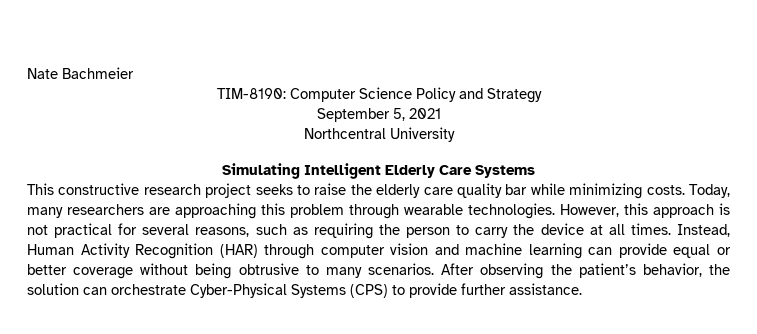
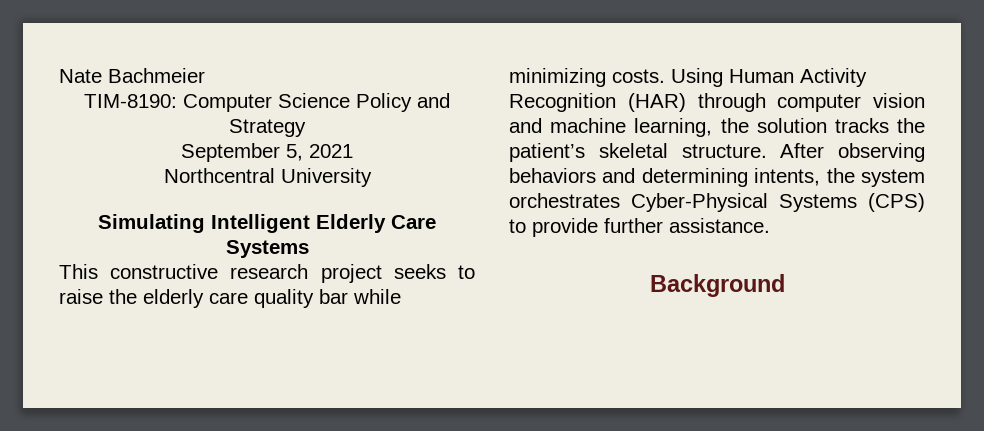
- Today, many researchers are approaching this problem through wearable technologies. However, this approach is not practical for several reasons, such as requiring the person to carry the device at all times. Instead, Human Activity Recognition (HAR) through computer vision and machine learning can provide equal or better coverage without being obtrusive to many scenarios. After observing the patient’s behavior, the solution can orchestrate Cyber-Physical Systems (CPS) to provide further assistance.
+ Using Human Activity Recognition (HAR) through computer vision and machine learning, the solution tracks the patient’s skeletal structure. After observing behaviors and determining intents, the system orchestrates Cyber-Physical Systems (CPS) to provide further assistance.
+ Background

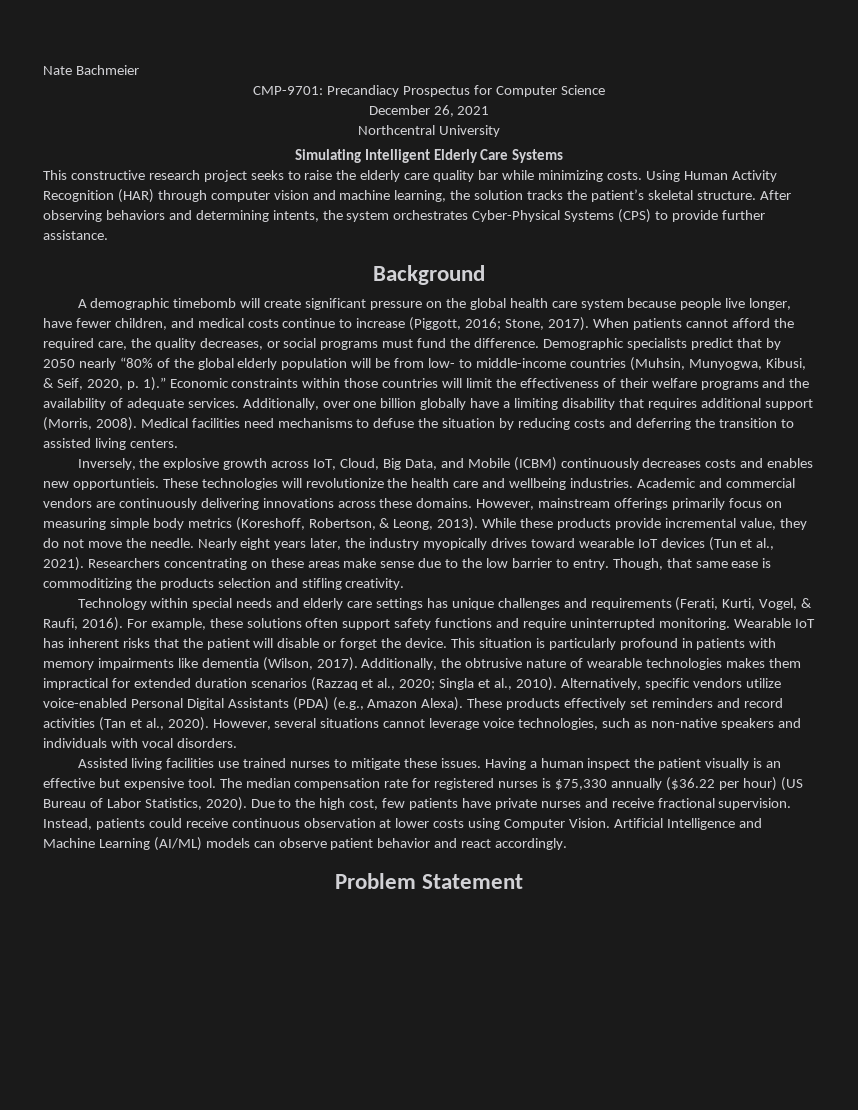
- TIM-8190: Computer Science Policy and Strategy
- September 5, 2021
+ CMP-9701: Precandiacy Prospectus for Computer Science
+ December 26, 2021
+ A demographic timebomb will create significant pressure on the global health care system because people live longer, have fewer children, and medical costs continue to increase (Piggott, 2016; Stone, 2017). When patients cannot afford the required care, the quality decreases, or social programs must fund the difference. Demographic specialists predict that by 2050 nearly “80% of the global elderly population will be from low- to middle-income countries (Muhsin, Munyogwa, Kibusi, & Seif, 2020, p. 1).” Economic constraints within those countries will limit the effectiveness of their welfare programs and the availability of adequate services. Additionally, over one billion globally have a limiting disability that requires additional support (Morris, 2008). Medical facilities need mechanisms to defuse the situation by reducing costs and deferring the transition to assisted living centers.
+ Inversely, the explosive growth across IoT, Cloud, Big Data, and Mobile (ICBM) continuously decreases costs and enables new opportuntieis. These technologies will revolutionize the health care and wellbeing industries. Academic and commercial vendors are continuously delivering innovations across these domains. However, mainstream offerings primarily focus on measuring simple body metrics (Koreshoff, Robertson, & Leong, 2013). While these products provide incremental value, they do not move the needle. Nearly eight years later, the industry myopically drives toward wearable IoT devices (Tun et al., 2021). Researchers concentrating on these areas make sense due to the low barrier to entry. Though, that same ease is commoditizing the products selection and stifling creativity.
+ Technology within special needs and elderly care settings has unique challenges and requirements (Ferati, Kurti, Vogel, & Raufi, 2016). For example, these solutions often support safety functions and require uninterrupted monitoring. Wearable IoT has inherent risks that the patient will disable or forget the device. This situation is particularly profound in patients with memory impairments like dementia (Wilson, 2017). Additionally, the obtrusive nature of wearable technologies makes them impractical for extended duration scenarios (Razzaq et al., 2020; Singla et al., 2010). Alternatively, specific vendors utilize voice-enabled Personal Digital Assistants (PDA) (e.g., Amazon Alexa). These products effectively set reminders and record activities (Tan et al., 2020). However, several situations cannot leverage voice technologies, such as non-native speakers and individuals with vocal disorders.
+ Assisted living facilities use trained nurses to mitigate these issues. Having a human inspect the patient visually is an effective but expensive tool. The median compensation rate for registered nurses is $75,330 annually ($36.22 per hour) (US Bureau of Labor Statistics, 2020). Due to the high cost, few patients have private nurses and receive fractional supervision. Instead, patients could receive continuous observation at lower costs using Computer Vision. Artificial Intelligence and Machine Learning (AI/ML) models can observe patient behavior and react accordingly.
+ Problem Statement

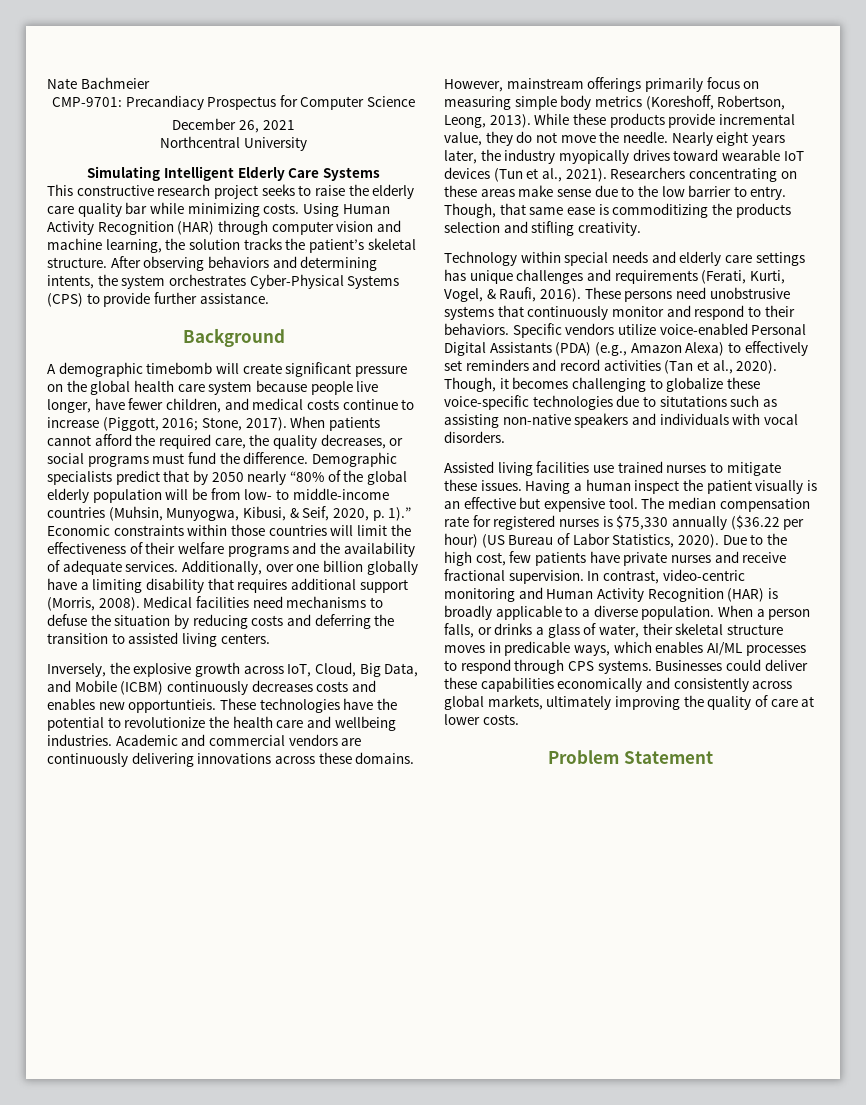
- These technologies will revolutionize the health care and wellbeing industries.
+ These technologies have the potential to revolutionize the health care and wellbeing industries.
- However, mainstream offerings primarily focus on measuring simple body metrics (Koreshoff, Robertson, & Leong, 2013).
+ However, mainstream offerings primarily focus on measuring simple body metrics (Koreshoff, Robertson, Leong, 2013).
- For example, these solutions often support safety functions and require uninterrupted monitoring. Wearable IoT has inherent risks that the patient will disable or forget the device. This situation is particularly profound in patients with memory impairments like dementia (Wilson, 2017). Additionally, the obtrusive nature of wearable technologies makes them impractical for extended duration scenarios (Razzaq et al., 2020; Singla et al., 2010). Alternatively, specific vendors utilize voice-enabled Personal Digital Assistants (PDA) (e.g., Amazon Alexa). These products effectively set reminders and record activities (Tan et al., 2020).
+ These persons need unobstrusive systems that continuously monitor and respond to their behaviors. Specific vendors utilize voice-enabled Personal Digital Assistants (PDA) (e.g., Amazon Alexa) to effectively set reminders and record activities (Tan et al., 2020).
- However, several situations cannot leverage voice technologies, such as non-native speakers and individuals with vocal disorders.
+ Though, it becomes challenging to globalize these voice-specific technologies due to situtations such as assisting non-native speakers and individuals with vocal disorders.
- Instead, patients could receive continuous observation at lower costs using Computer Vision. Artificial Intelligence and Machine Learning (AI/ML) models can observe patient behavior and react accordingly.
+ In contrast, video-centric monitoring and Human Activity Recognition (HAR) is broadly applicable to a diverse population. When a person falls, or drinks a glass of water, their skeletal structure moves in predicable ways, which enables AI/ML processes to respond through CPS systems. Businesses could deliver these capabilities economically and consistently across global markets, ultimately improving the quality of care at lower costs.

